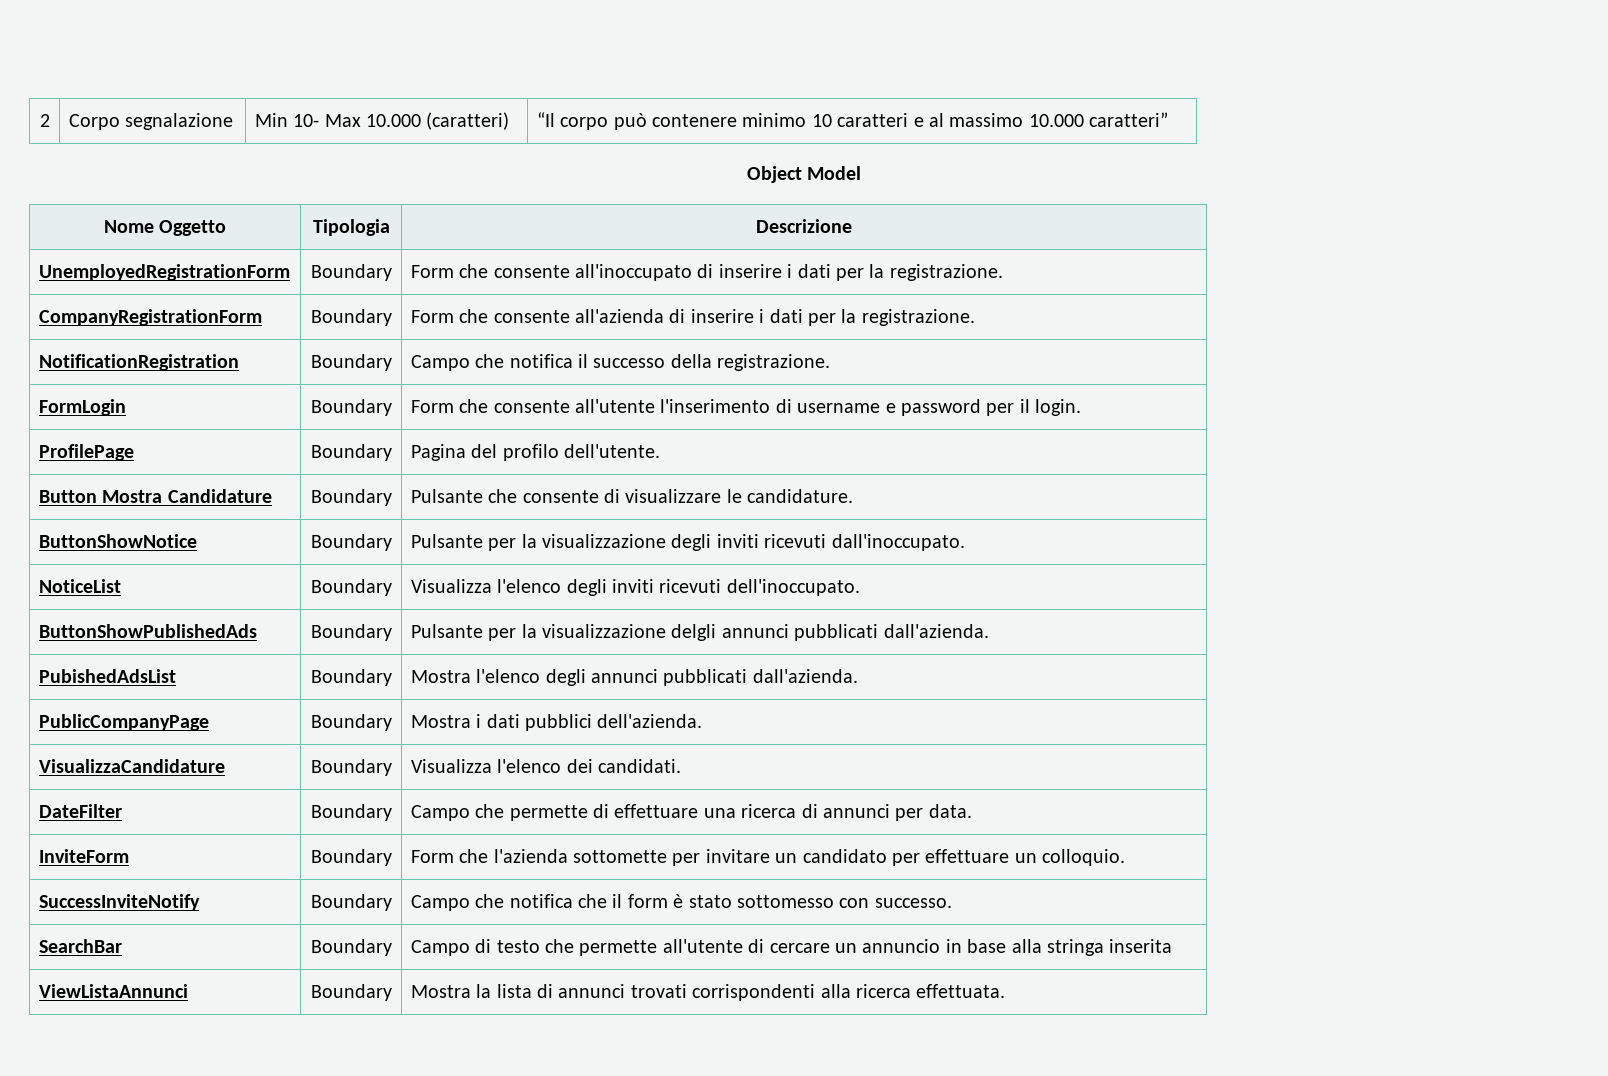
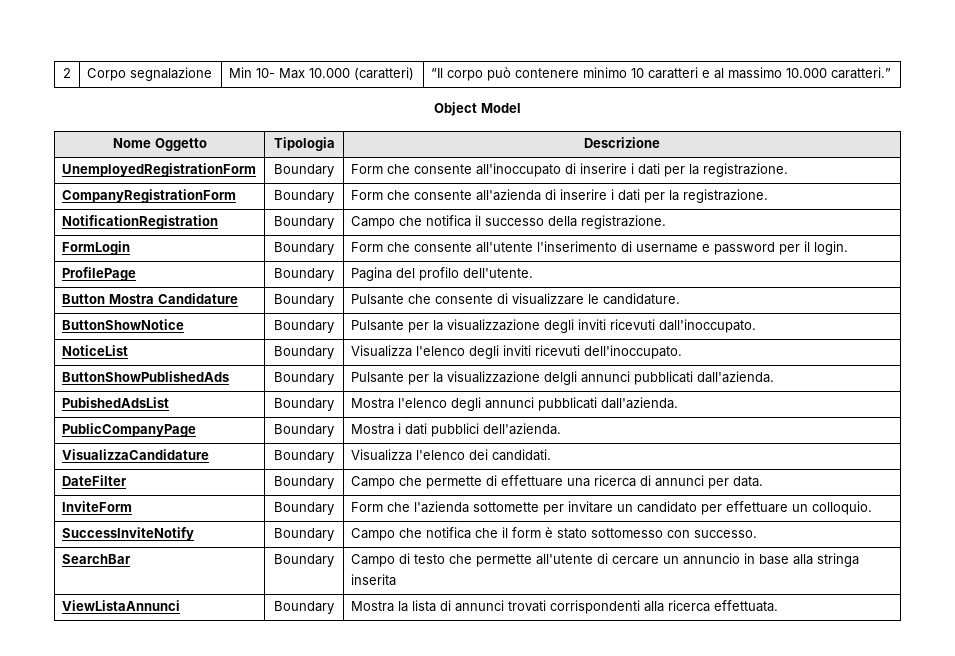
- 2 | Corpo segnalazione | Min 10- Max 10.000 (caratteri) | “Il corpo può contenere minimo 10 caratteri e al massimo 10.000 caratteri”
+ 2 | Corpo segnalazione | Min 10- Max 10.000 (caratteri) | “Il corpo può contenere minimo 10 caratteri e al massimo 10.000 caratteri.”

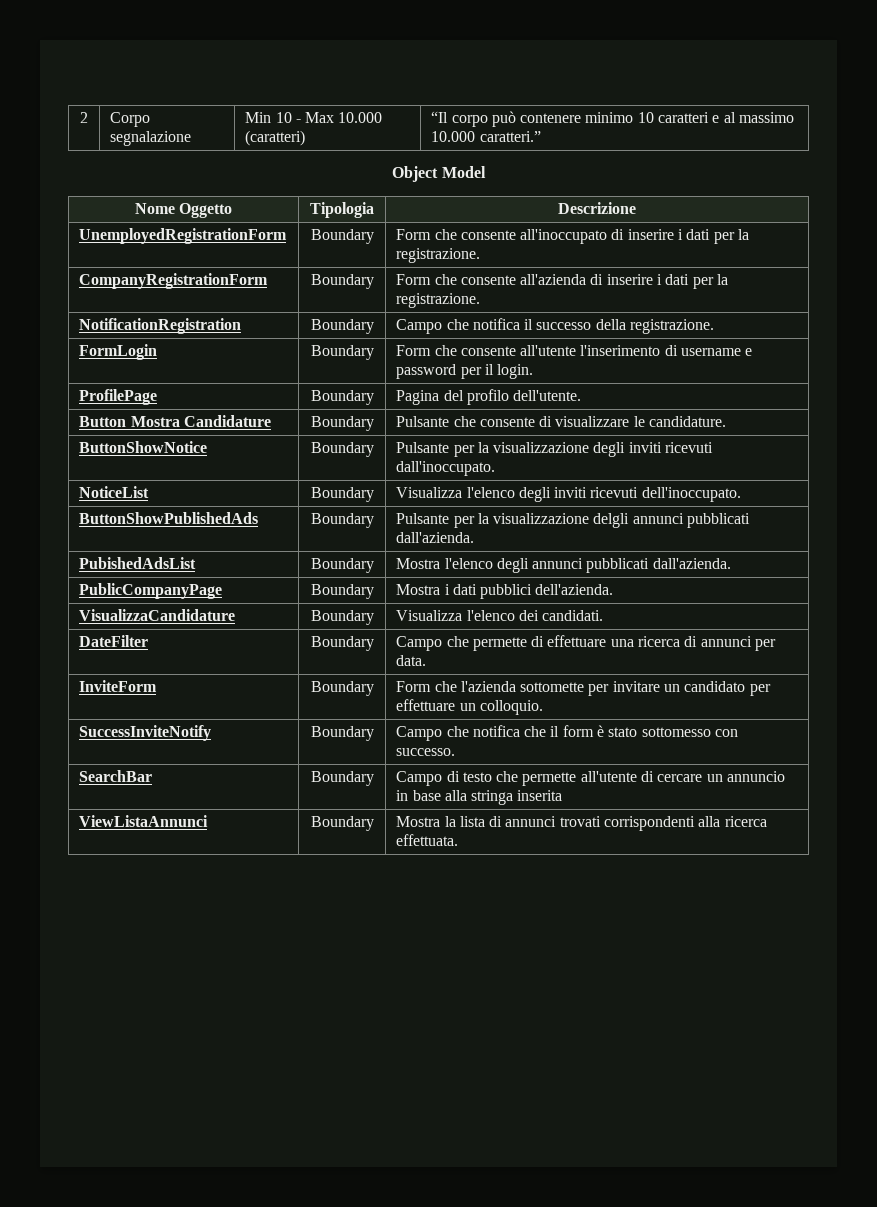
- 2 | Corpo segnalazione | Min 10- Max 10.000 (caratteri) | “Il corpo può contenere minimo 10 caratteri e al massimo 10.000 caratteri.”
+ 2 | Corpo segnalazione | Min 10 - Max 10.000 (caratteri) | “Il corpo può contenere minimo 10 caratteri e al massimo 10.000 caratteri.”

